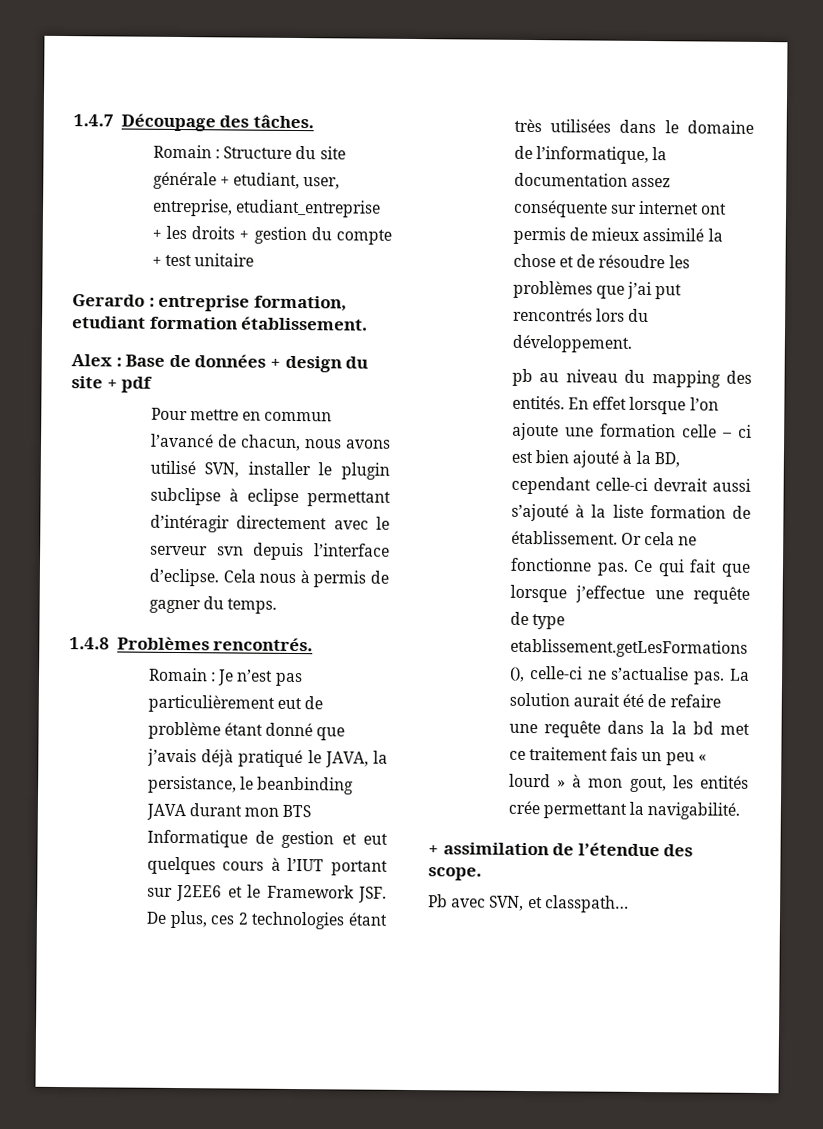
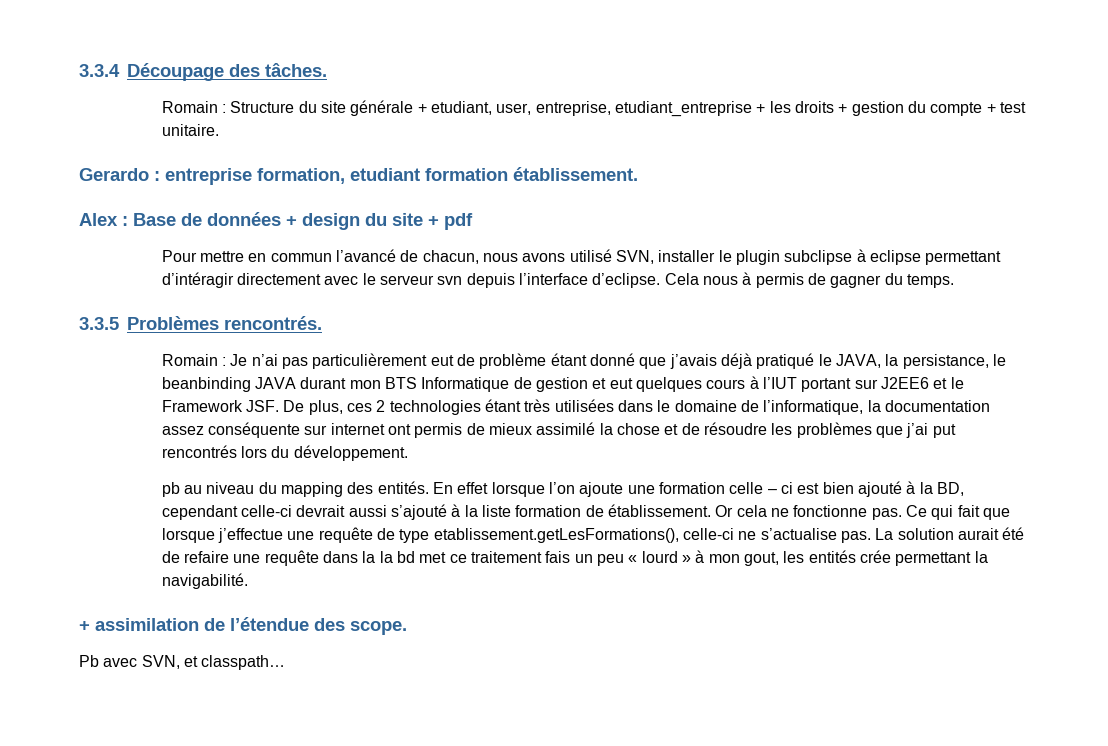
- 1.4.7 Découpage des tâches.
+ 3.3.4 Découpage des tâches.
- Romain : Structure du site générale + etudiant, user, entreprise, etudiant_entreprise + les droits + gestion du compte + test unitaire
+ Romain : Structure du site générale + etudiant, user, entreprise, etudiant_entreprise + les droits + gestion du compte + test unitaire.
- 1.4.8 Problèmes rencontrés.
+ 3.3.5 Problèmes rencontrés.
- Je n’est pas particulièrement eut de problème étant donné que j’avais déjà pratiqué le JAVA, la persistance, le beanbinding JAVA durant mon BTS Informatique de gestion et eut quelques cours à l’IUT portant sur J2EE6 et le Framework JSF. De plus, ces 2 technologies étant très utilisées dans le domaine de l’informatique, la documentation assez conséquente sur internet ont permis de mieux assimilé la chose et de résoudre les problèmes que j’ai put rencontrés lors du développement.
+ Je n’ai pas particulièrement eut de problème étant donné que j’avais déjà pratiqué le JAVA, la persistance, le beanbinding JAVA durant mon BTS Informatique de gestion et eut quelques cours à l’IUT portant sur J2EE6 et le Framework JSF. De plus, ces 2 technologies étant très utilisées dans le domaine de l’informatique, la documentation assez conséquente sur internet ont permis de mieux assimilé la chose et de résoudre les problèmes que j’ai put rencontrés lors du développement.

